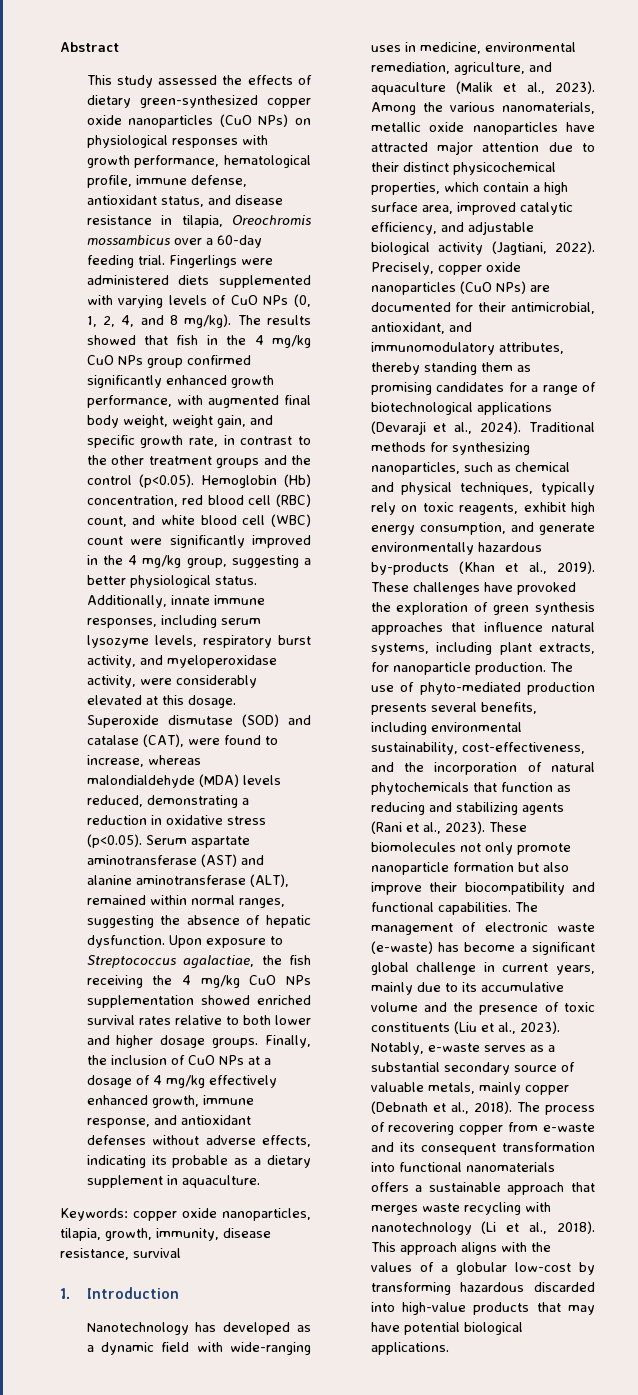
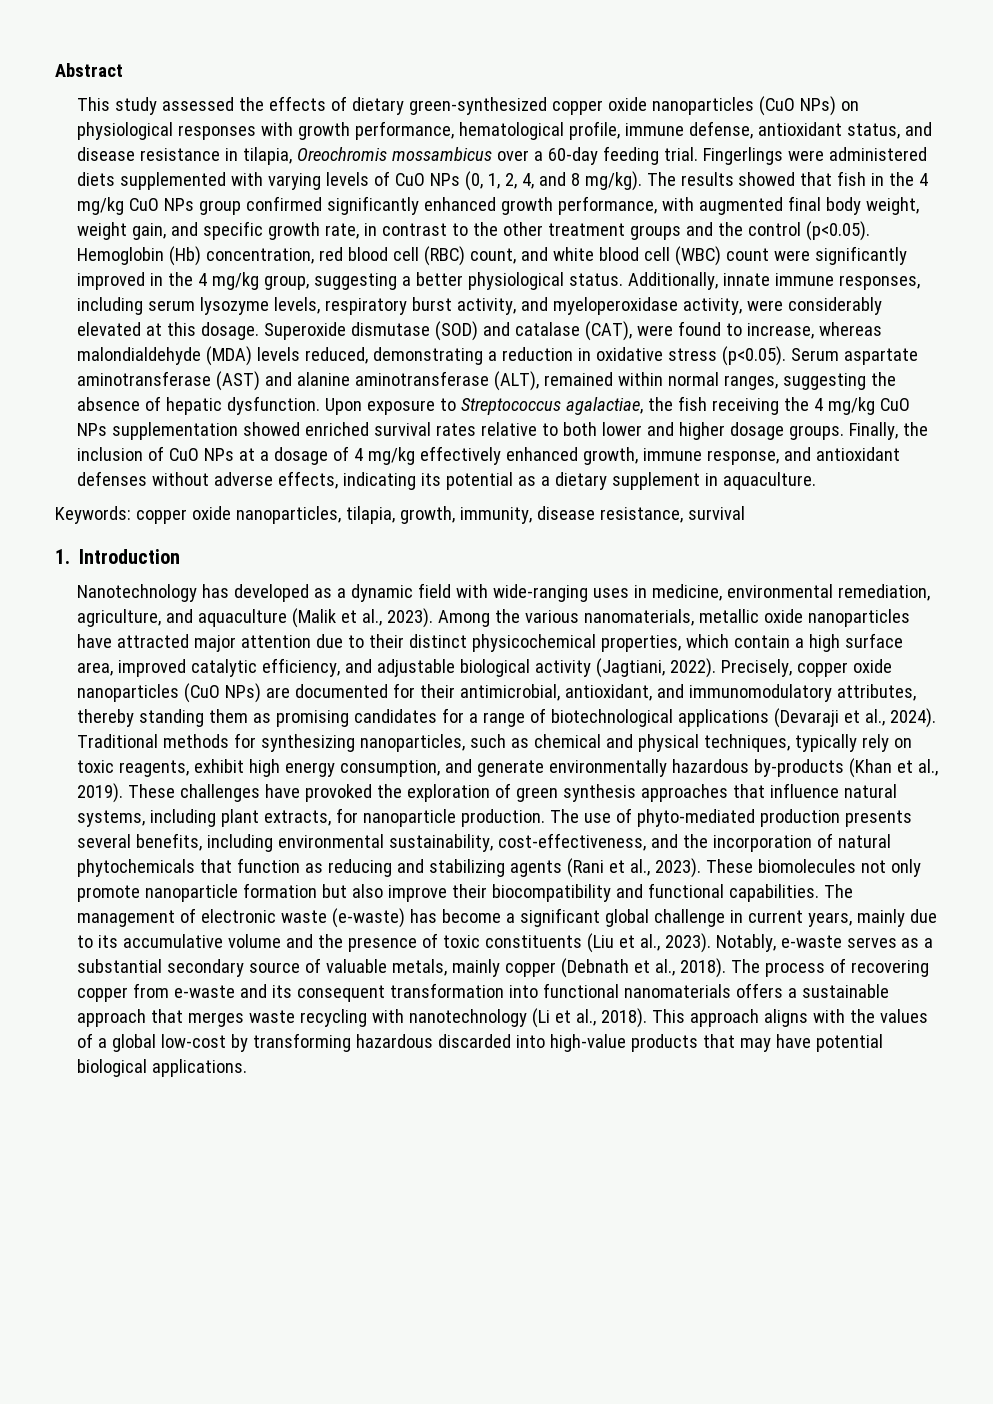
- Finally, the inclusion of CuO NPs at a dosage of 4 mg/kg effectively enhanced growth, immune response, and antioxidant defenses without adverse effects, indicating its probable as a dietary supplement in aquaculture.
+ Finally, the inclusion of CuO NPs at a dosage of 4 mg/kg effectively enhanced growth, immune response, and antioxidant defenses without adverse effects, indicating its potential as a dietary supplement in aquaculture.
- This approach aligns with the values of a globular low-cost by transforming hazardous discarded into high-value products that may have potential biological applications.
+ This approach aligns with the values of a global low-cost by transforming hazardous discarded into high-value products that may have potential biological applications.

